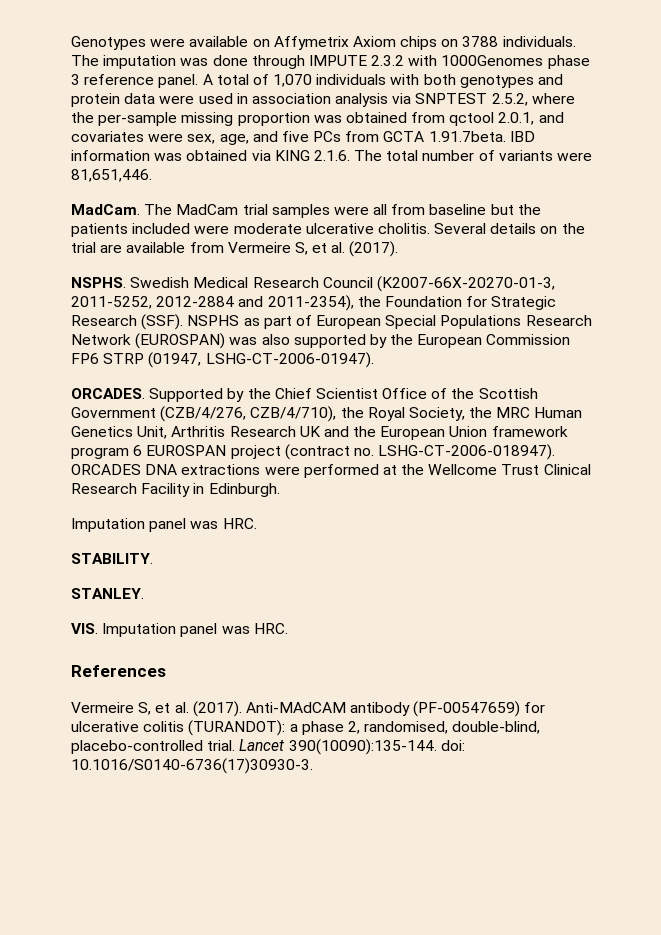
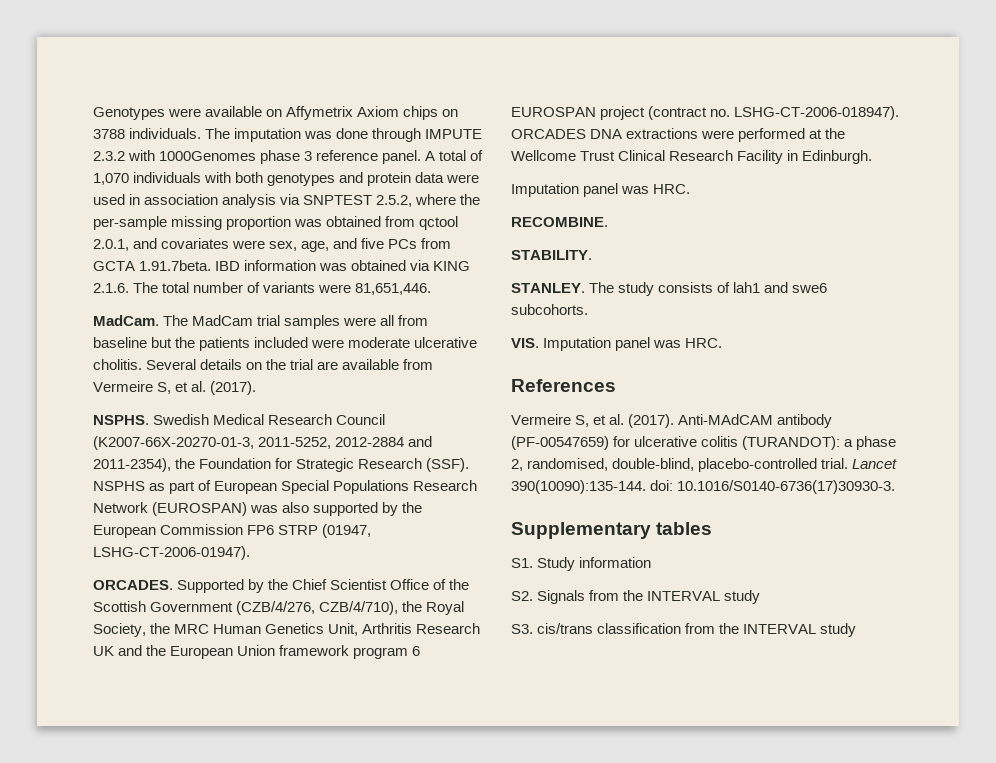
+ RECOMBINE.
+ The study consists of lah1 and swe6 subcohorts.
+ Supplementary tables
+ S1. Study information
+ S2. Signals from the INTERVAL study
+ S3. cis/trans classification from the INTERVAL study

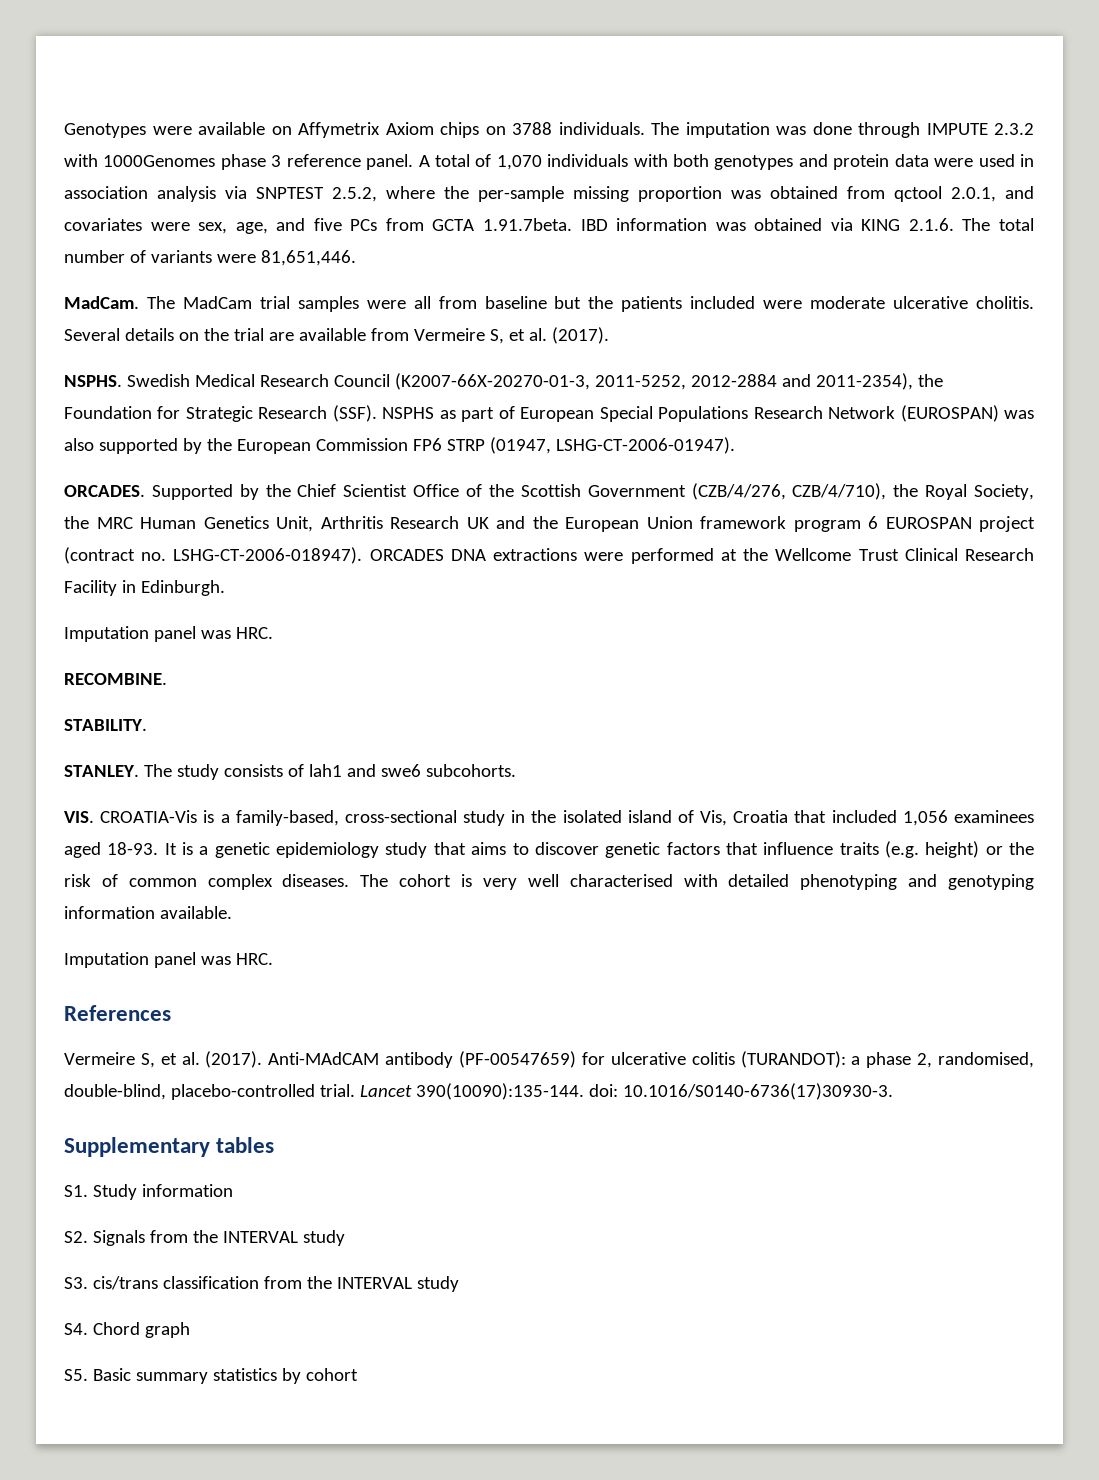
- VIS. Imputation panel was HRC.
+ VIS. CROATIA-Vis is a family-based, cross-sectional study in the isolated island of Vis, Croatia that included 1,056 examinees aged 18-93. It is a genetic epidemiology study that aims to discover genetic factors that influence traits (e.g. height) or the risk of common complex diseases. The cohort is very well characterised with detailed phenotyping and genotyping information available.
+ Imputation panel was HRC.
+ S4. Chord graph
+ S5. Basic summary statistics by cohort

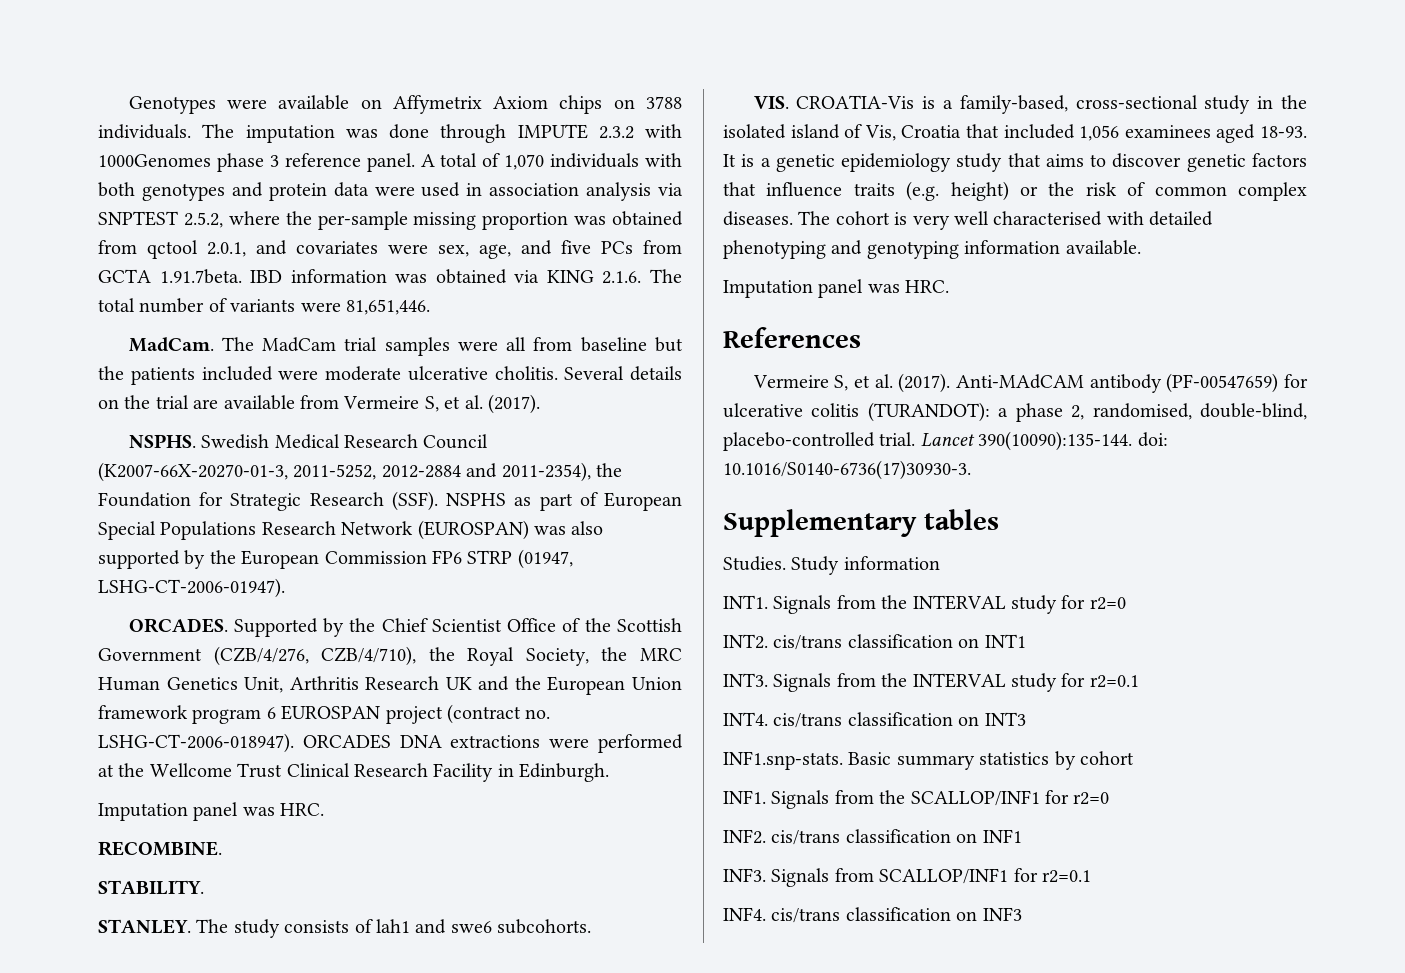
- S1. Study information
+ Studies. Study information
- S2. Signals from the INTERVAL study
- S3. cis/trans classification from the INTERVAL study
- S4. Chord graph
- S5. Basic summary statistics by cohort
+ INT1. Signals from the INTERVAL study for r2=0
+ INT2. cis/trans classification on INT1
+ INT3. Signals from the INTERVAL study for r2=0.1
+ INT4. cis/trans classification on INT3
+ INF1.snp-stats. Basic summary statistics by cohort
+ INF1. Signals from the SCALLOP/INF1 for r2=0
+ INF2. cis/trans classification on INF1
+ INF3. Signals from SCALLOP/INF1 for r2=0.1
+ INF4. cis/trans classification on INF3

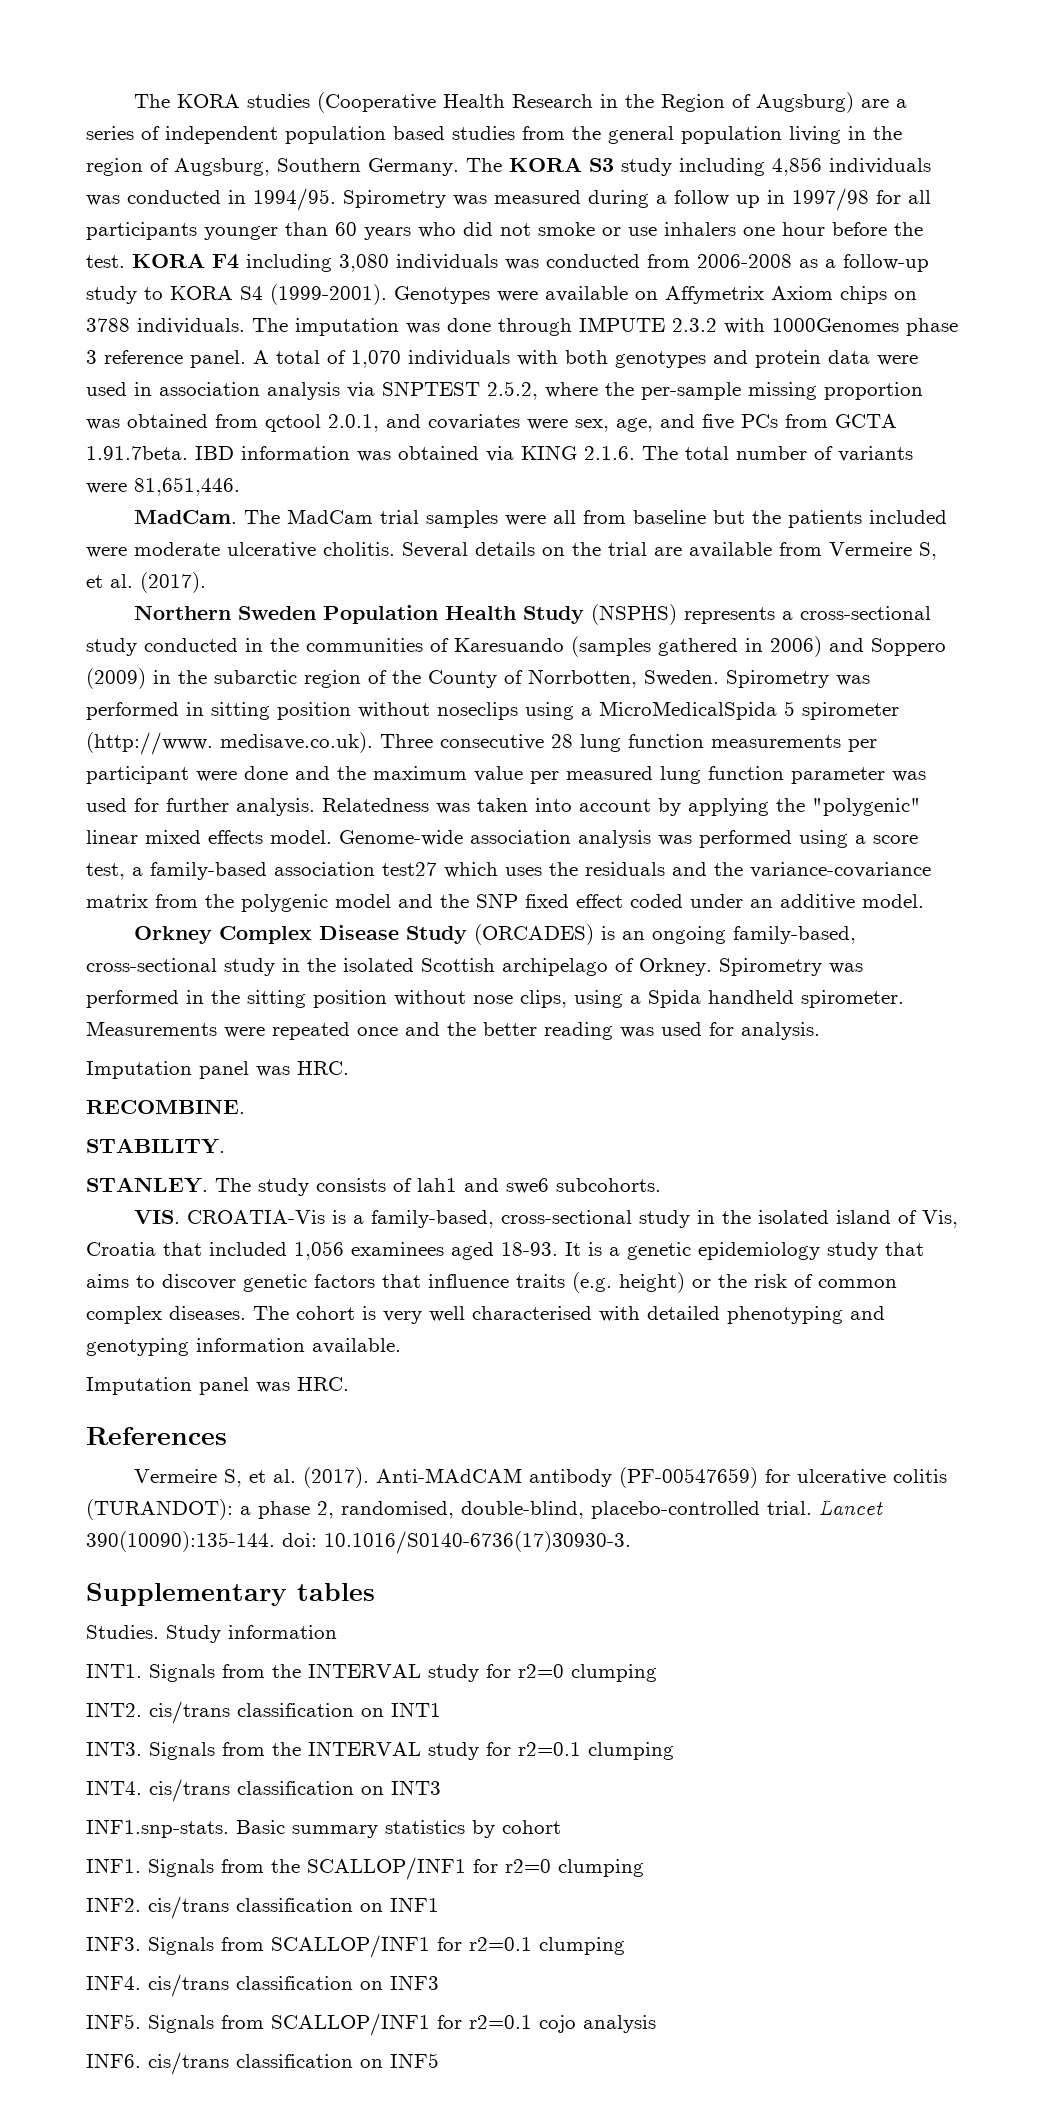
+ The KORA studies (Cooperative Health Research in the Region of Augsburg) are a series of independent population based studies from the general population living in the region of Augsburg, Southern Germany. The KORA S3 study including 4,856 individuals was conducted in 1994/95. Spirometry was measured during a follow up in 1997/98 for all participants younger than 60 years who did not smoke or use inhalers one hour before the test. KORA F4 including 3,080 individuals was conducted from 2006-2008 as a follow-up study to KORA S4 (1999-2001).
- NSPHS. Swedish Medical Research Council (K2007-66X-20270-01-3, 2011-5252, 2012-2884 and 2011-2354), the Foundation for Strategic Research (SSF). NSPHS as part of European Special Populations Research Network (EUROSPAN) was also supported by the European Commission FP6 STRP (01947, LSHG-CT-2006-01947).
- ORCADES. Supported by the Chief Scientist Office of the Scottish Government (CZB/4/276, CZB/4/710), the Royal Society, the MRC Human Genetics Unit, Arthritis Research UK and the European Union framework program 6 EUROSPAN project (contract no. LSHG-CT-2006-018947). ORCADES DNA extractions were performed at the Wellcome Trust Clinical Research Facility in Edinburgh.
+ Northern Sweden Population Health Study (NSPHS) represents a cross-sectional study conducted in the communities of Karesuando (samples gathered in 2006) and Soppero (2009) in the subarctic region of the County of Norrbotten, Sweden. Spirometry was performed in sitting position without noseclips using a MicroMedicalSpida 5 spirometer (http://www. medisave.co.uk). Three consecutive 28 lung function measurements per participant were done and the maximum value per measured lung function parameter was used for further analysis. Relatedness was taken into account by applying the "polygenic" linear mixed effects model. Genome-wide association analysis was performed using a score test, a family-based association test27 which uses the residuals and the variance-covariance matrix from the polygenic model and the SNP fixed effect coded under an additive model.
+ Orkney Complex Disease Study (ORCADES) is an ongoing family-based, cross-sectional study in the isolated Scottish archipelago of Orkney. Spirometry was performed in the sitting position without nose clips, using a Spida handheld spirometer. Measurements were repeated once and the better reading was used for analysis.
- Signals from the INTERVAL study for r2=0
+ Signals from the INTERVAL study for r2=0 clumping
- Signals from the INTERVAL study for r2=0.1
+ Signals from the INTERVAL study for r2=0.1 clumping
- Signals from the SCALLOP/INF1 for r2=0
+ Signals from the SCALLOP/INF1 for r2=0 clumping
- Signals from SCALLOP/INF1 for r2=0.1
+ Signals from SCALLOP/INF1 for r2=0.1 clumping
+ INF5. Signals from SCALLOP/INF1 for r2=0.1 cojo analysis
+ INF6. cis/trans classification on INF5

